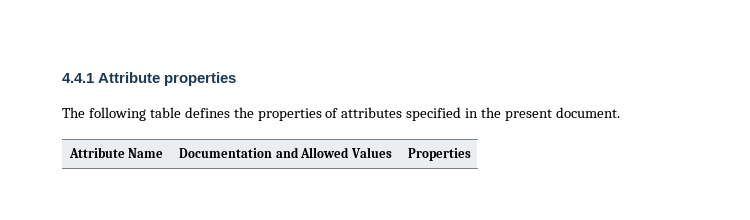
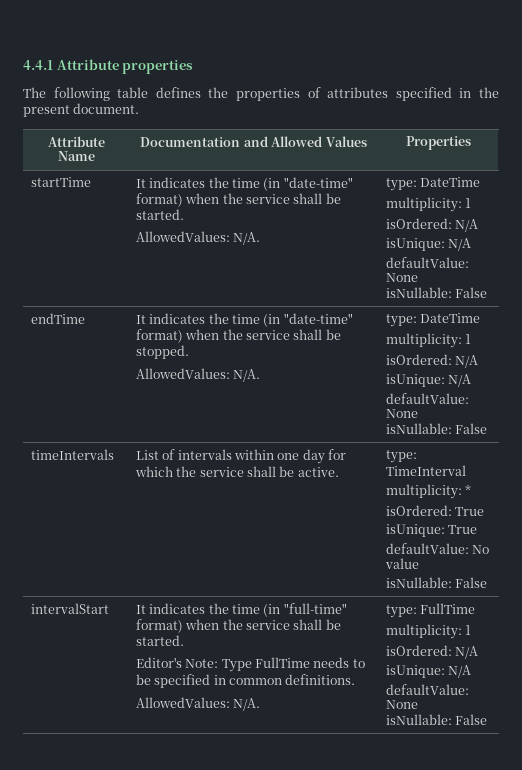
+ startTime | It indicates the time (in "date-time" format) when the service shall be started.
+ AllowedValues: N/A. | type: DateTime
+ multiplicity: 1
+ isOrdered: N/A
+ isUnique: N/A
+ defaultValue: None
+ isNullable: False
+ endTime | It indicates the time (in "date-time" format) when the service shall be stopped.
+ AllowedValues: N/A. | type: DateTime
+ multiplicity: 1
+ isOrdered: N/A
+ isUnique: N/A
+ defaultValue: None
+ isNullable: False
+ timeIntervals | List of intervals within one day for which the service shall be active. | type: TimeInterval
+ multiplicity: *
+ isOrdered: True
+ isUnique: True
+ defaultValue: No value
+ isNullable: False
+ intervalStart | It indicates the time (in "full-time" format) when the service shall be started.
+ Editor's Note: Type FullTime needs to be specified in common definitions.
+ AllowedValues: N/A. | type: FullTime
+ multiplicity: 1
+ isOrdered: N/A
+ isUnique: N/A
+ defaultValue: None
+ isNullable: False

